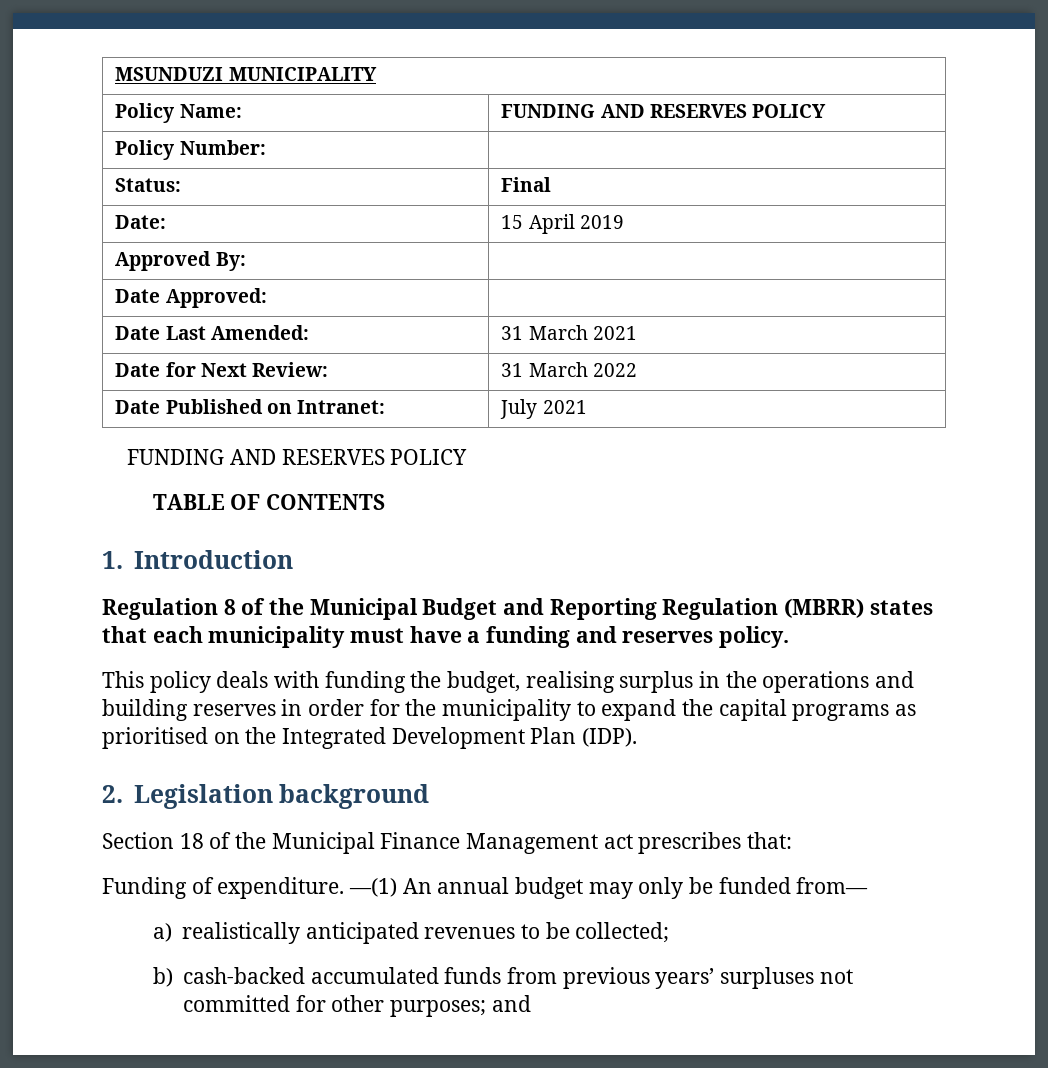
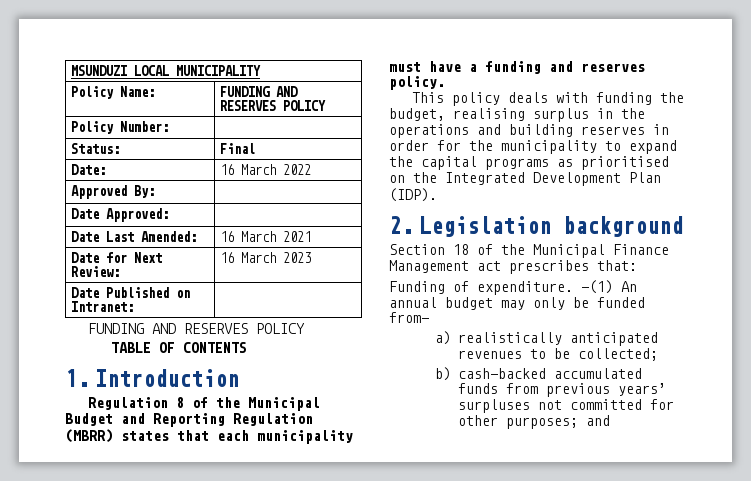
- MSUNDUZI MUNICIPALITY
+ MSUNDUZI LOCAL MUNICIPALITY
- Date: | 15 April 2019
+ Date: | 16 March 2022
- Date Last Amended: | 31 March 2021
+ Date Last Amended: | 16 March 2021
- Date for Next Review: | 31 March 2022
+ Date for Next Review: | 16 March 2023
- Date Published on Intranet: | July 2021
+ Date Published on Intranet: |

